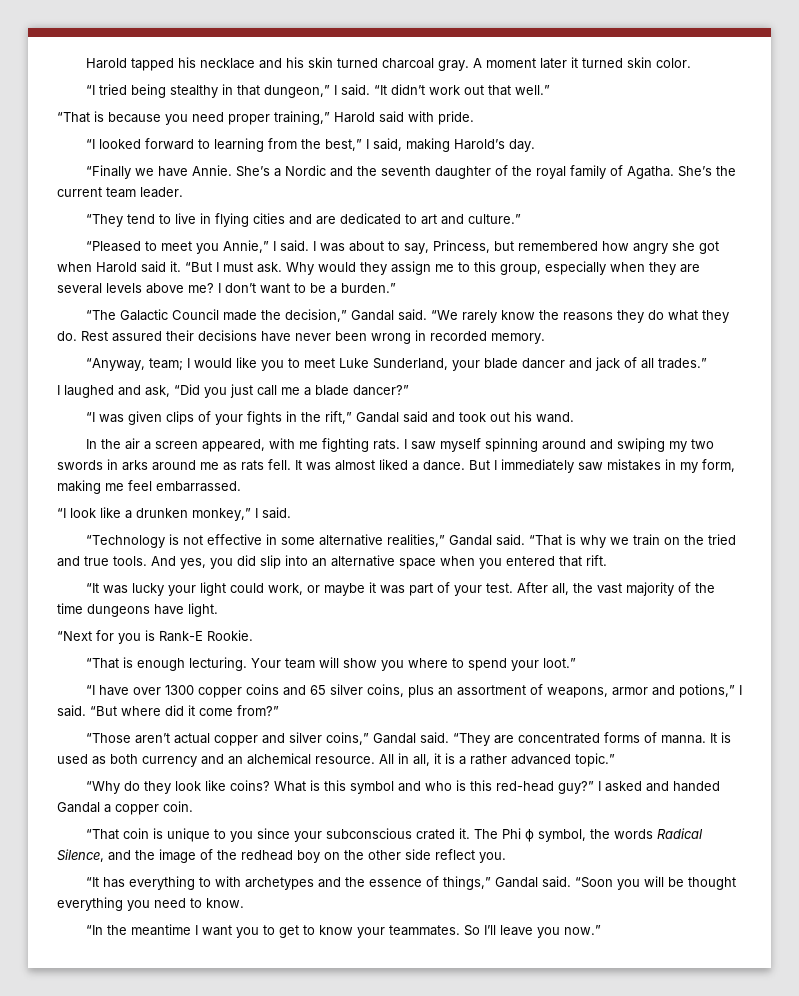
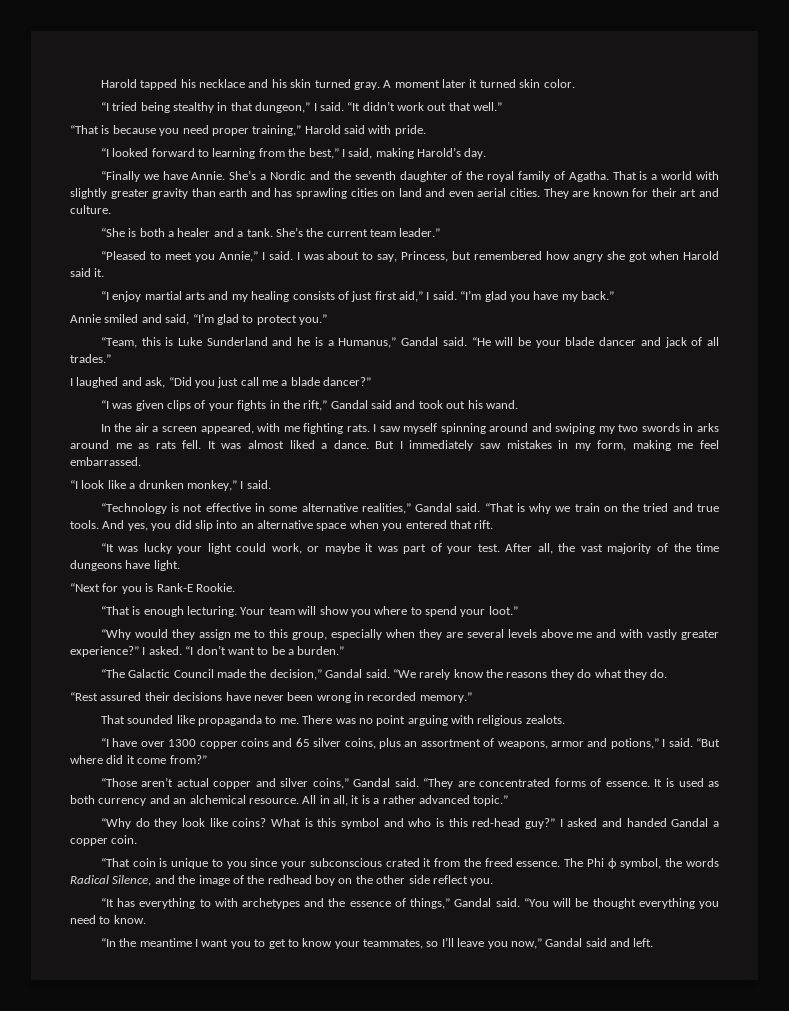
- Harold tapped his necklace and his skin turned charcoal gray.
+ Harold tapped his necklace and his skin turned gray.
- She’s the current team leader.
- “They tend to live in flying cities and are dedicated to art and culture.”
+ That is a world with slightly greater gravity than earth and has sprawling cities on land and even aerial cities. They are known for their art and culture.
+ “She is both a healer and a tank. She’s the current team leader.”
- I was about to say, Princess, but remembered how angry she got when Harold said it. “But I must ask. Why would they assign me to this group, especially when they are several levels above me? I don’t want to be a burden.”
- “The Galactic Council made the decision,” Gandal said. “We rarely know the reasons they do what they do. Rest assured their decisions have never been wrong in recorded memory.
- “Anyway, team; I would like you to meet Luke Sunderland, your blade dancer and jack of all trades.”
+ I was about to say, Princess, but remembered how angry she got when Harold said it.
+ “I enjoy martial arts and my healing consists of just first aid,” I said. “I’m glad you have my back.”
+ Annie smiled and said, “I’m glad to protect you.”
+ “Team, this is Luke Sunderland and he is a Humanus,” Gandal said. “He will be your blade dancer and jack of all trades.”
+ “Why would they assign me to this group, especially when they are several levels above me and with vastly greater experience?” I asked. “I don’t want to be a burden.”
+ “The Galactic Council made the decision,” Gandal said. “We rarely know the reasons they do what they do.
+ “Rest assured their decisions have never been wrong in recorded memory.”
+ That sounded like propaganda to me. There was no point arguing with religious zealots.
- “They are concentrated forms of manna.
+ “They are concentrated forms of essence.
- “That coin is unique to you since your subconscious crated it.
+ “That coin is unique to you since your subconscious crated it from the freed essence.
- “Soon you will be thought everything you need to know.
+ “You will be thought everything you need to know.
- “In the meantime I want you to get to know your teammates. So I’ll leave you now.”
+ “In the meantime I want you to get to know your teammates, so I’ll leave you now,” Gandal said and left.

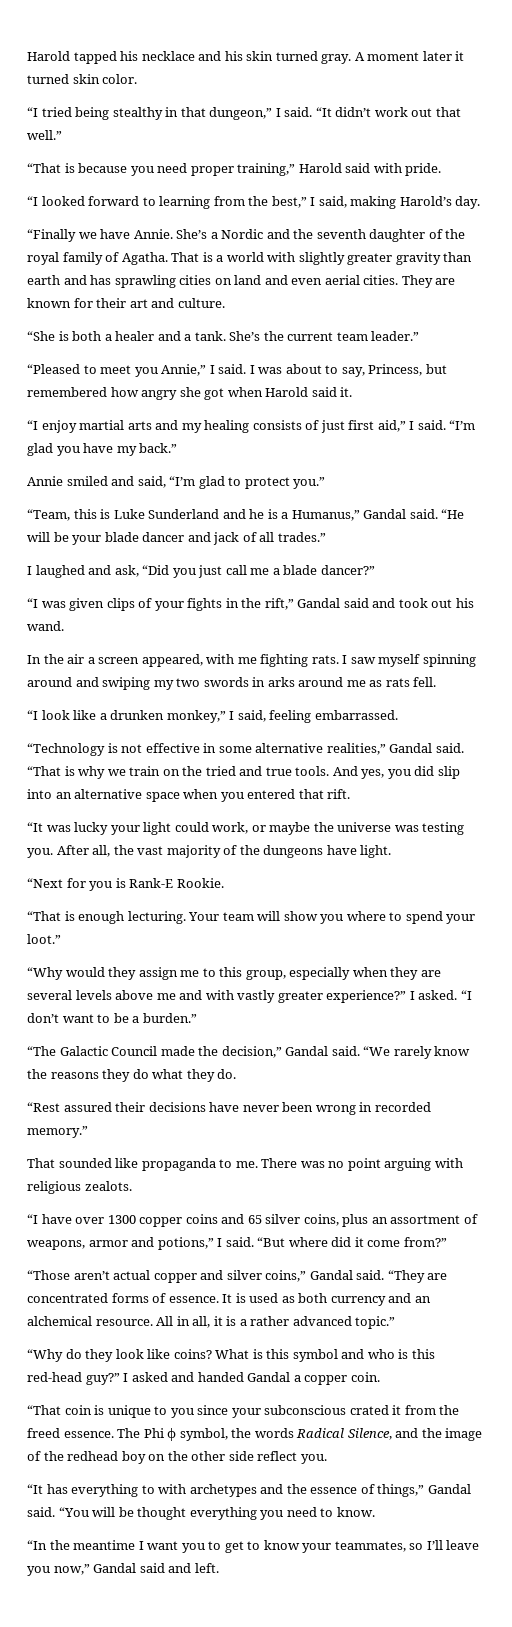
- It was almost liked a dance. But I immediately saw mistakes in my form, making me feel embarrassed.
- “I look like a drunken monkey,” I said.
+ “I look like a drunken monkey,” I said, feeling embarrassed.
- “It was lucky your light could work, or maybe it was part of your test.
+ “It was lucky your light could work, or maybe the universe was testing you.
- After all, the vast majority of the time dungeons have light.
+ After all, the vast majority of the dungeons have light.

